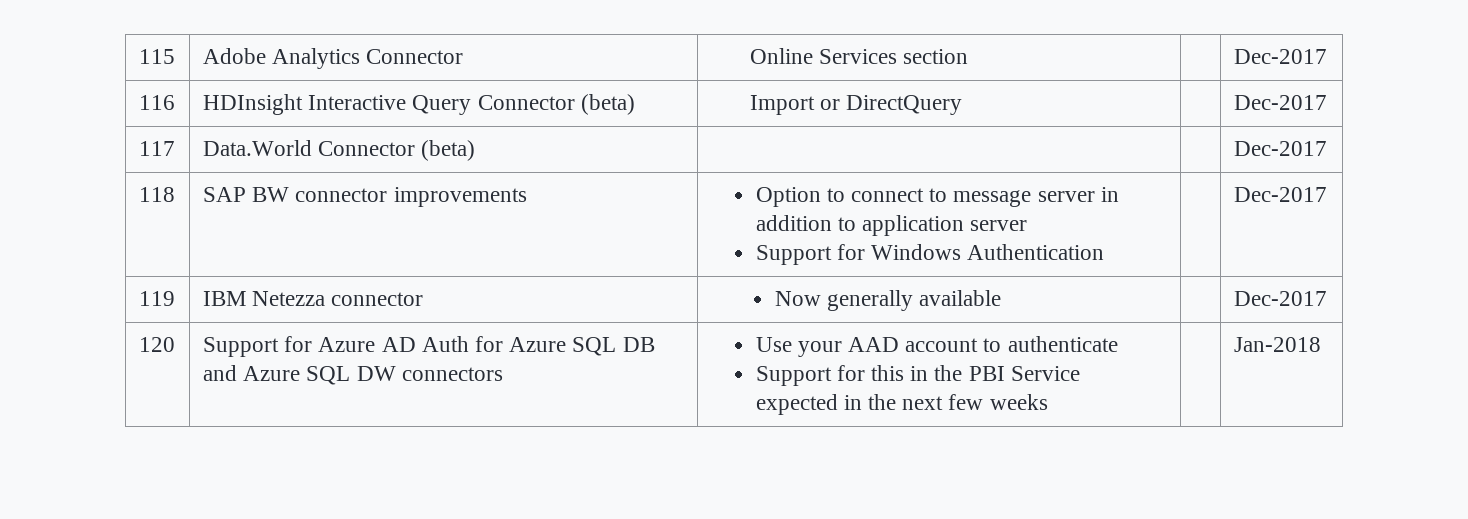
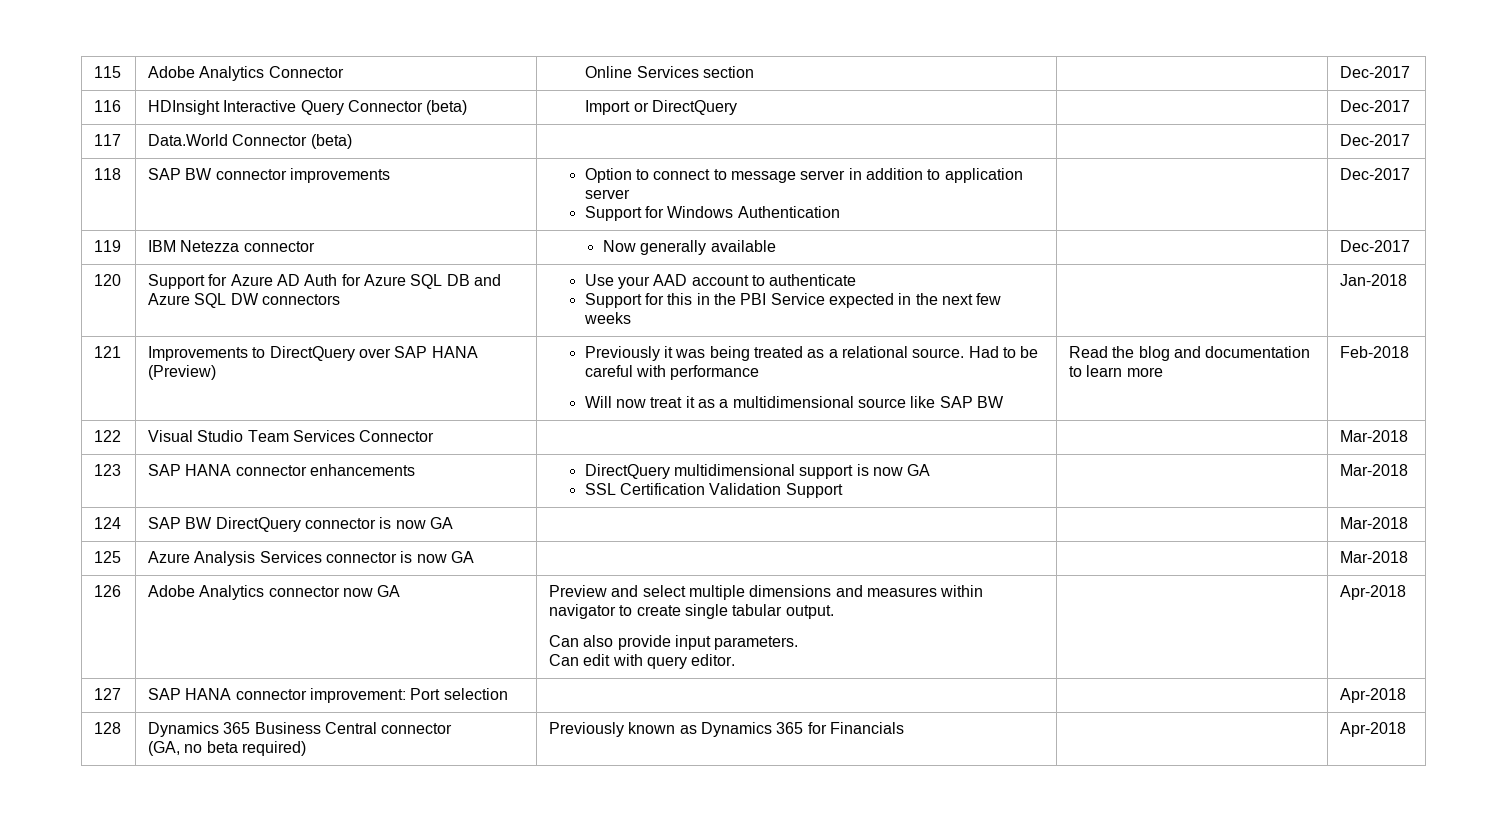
+ 121 | Improvements to DirectQuery over SAP HANA (Preview) | Previously it was being treated as a relational source. Had to be careful with performance
+ Will now treat it as a multidimensional source like SAP BW | Read the blog and documentation to learn more | Feb-2018
+ 122 | Visual Studio Team Services Connector | | | Mar-2018
+ 123 | SAP HANA connector enhancements | DirectQuery multidimensional support is now GA
+ SSL Certification Validation Support | | Mar-2018
+ 124 | SAP BW DirectQuery connector is now GA | | | Mar-2018
+ 125 | Azure Analysis Services connector is now GA | | | Mar-2018
+ 126 | Adobe Analytics connector now GA | Preview and select multiple dimensions and measures within navigator to create single tabular output.
+ Can also provide input parameters.
+ Can edit with query editor. | | Apr-2018
+ 127 | SAP HANA connector improvement: Port selection | | | Apr-2018
+ 128 | Dynamics 365 Business Central connector
+ (GA, no beta required) | Previously known as Dynamics 365 for Financials | | Apr-2018

